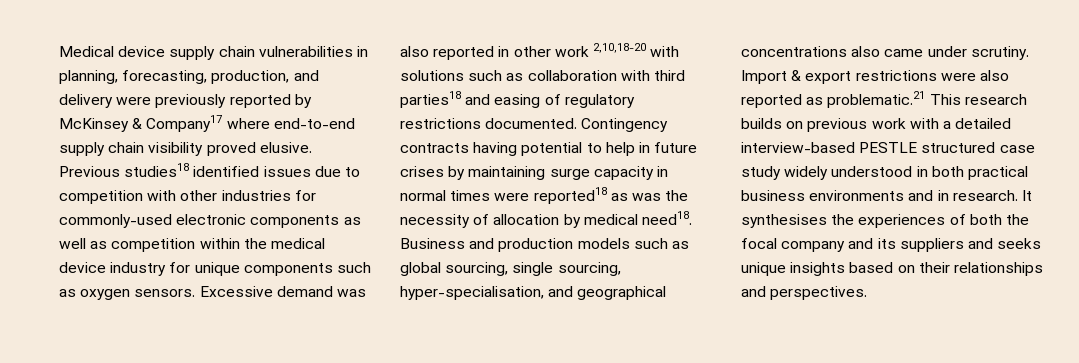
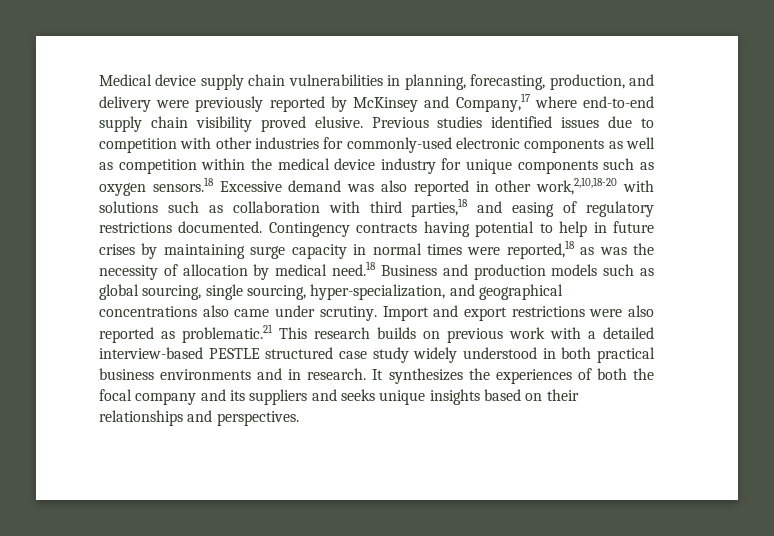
- Medical device supply chain vulnerabilities in planning, forecasting, production, and delivery were previously reported by McKinsey & Company17 where end-to-end supply chain visibility proved elusive.
+ Medical device supply chain vulnerabilities in planning, forecasting, production, and delivery were previously reported by McKinsey and Company,17 where end-to-end supply chain visibility proved elusive.
- Previous studies18 identified issues due to competition with other industries for commonly-used electronic components as well as competition within the medical device industry for unique components such as oxygen sensors. Excessive demand was also reported in other work 2,10,18-20 with solutions such as collaboration with third parties18 and easing of regulatory restrictions documented.
+ Previous studies identified issues due to competition with other industries for commonly-used electronic components as well as competition within the medical device industry for unique components such as oxygen sensors.18 Excessive demand was also reported in other work,2,10,18-20 with solutions such as collaboration with third parties,18 and easing of regulatory restrictions documented.
- Contingency contracts having potential to help in future crises by maintaining surge capacity in normal times were reported18 as was the necessity of allocation by medical need18. Business and production models such as global sourcing, single sourcing, hyper-specialisation, and geographical concentrations also came under scrutiny.
+ Contingency contracts having potential to help in future crises by maintaining surge capacity in normal times were reported,18 as was the necessity of allocation by medical need.18 Business and production models such as global sourcing, single sourcing, hyper-specialization, and geographical concentrations also came under scrutiny.
- Import & export restrictions were also reported as problematic.21 This research builds on previous work with a detailed interview-based PESTLE structured case study widely understood in both practical business environments and in research.
+ Import and export restrictions were also reported as problematic.21 This research builds on previous work with a detailed interview-based PESTLE structured case study widely understood in both practical business environments and in research.
- It synthesises the experiences of both the focal company and its suppliers and seeks unique insights based on their relationships and perspectives.
+ It synthesizes the experiences of both the focal company and its suppliers and seeks unique insights based on their relationships and perspectives.

